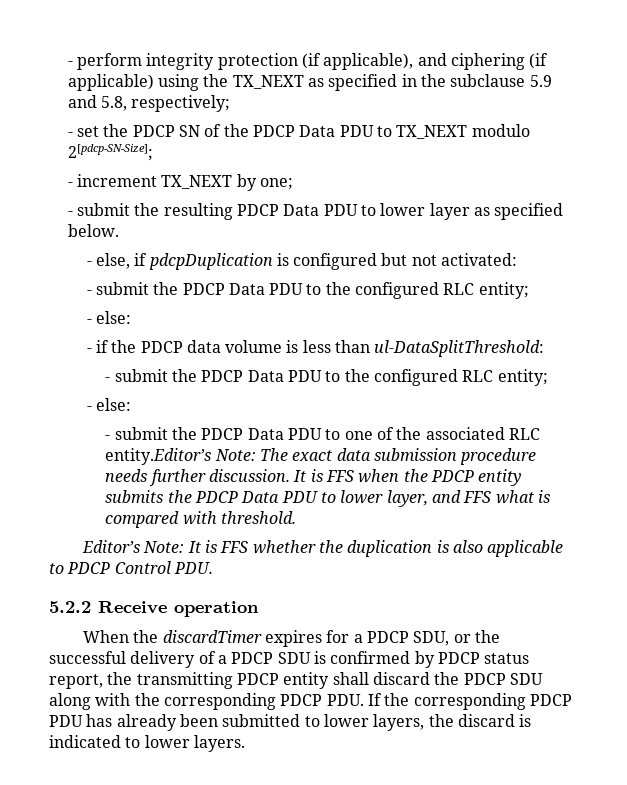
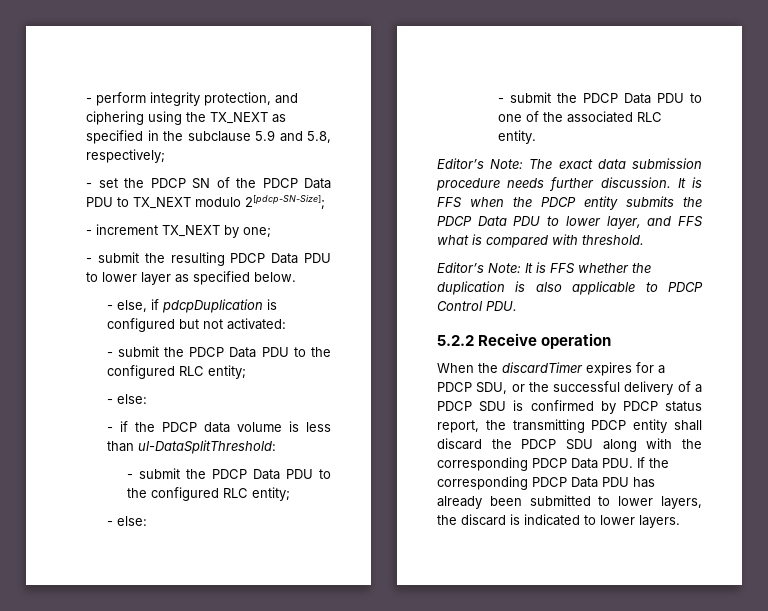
- - perform integrity protection (if applicable), and ciphering (if applicable) using the TX_NEXT as specified in the subclause 5.9 and 5.8, respectively;
+ - perform integrity protection, and ciphering using the TX_NEXT as specified in the subclause 5.9 and 5.8, respectively;
- - submit the PDCP Data PDU to one of the associated RLC entity.Editor’s Note: The exact data submission procedure needs further discussion.
+ - submit the PDCP Data PDU to one of the associated RLC entity.
+ Editor’s Note: The exact data submission procedure needs further discussion.
- When the discardTimer expires for a PDCP SDU, or the successful delivery of a PDCP SDU is confirmed by PDCP status report, the transmitting PDCP entity shall discard the PDCP SDU along with the corresponding PDCP PDU. If the corresponding PDCP PDU has already been submitted to lower layers, the discard is indicated to lower layers.
+ When the discardTimer expires for a PDCP SDU, or the successful delivery of a PDCP SDU is confirmed by PDCP status report, the transmitting PDCP entity shall discard the PDCP SDU along with the corresponding PDCP Data PDU. If the corresponding PDCP Data PDU has already been submitted to lower layers, the discard is indicated to lower layers.

